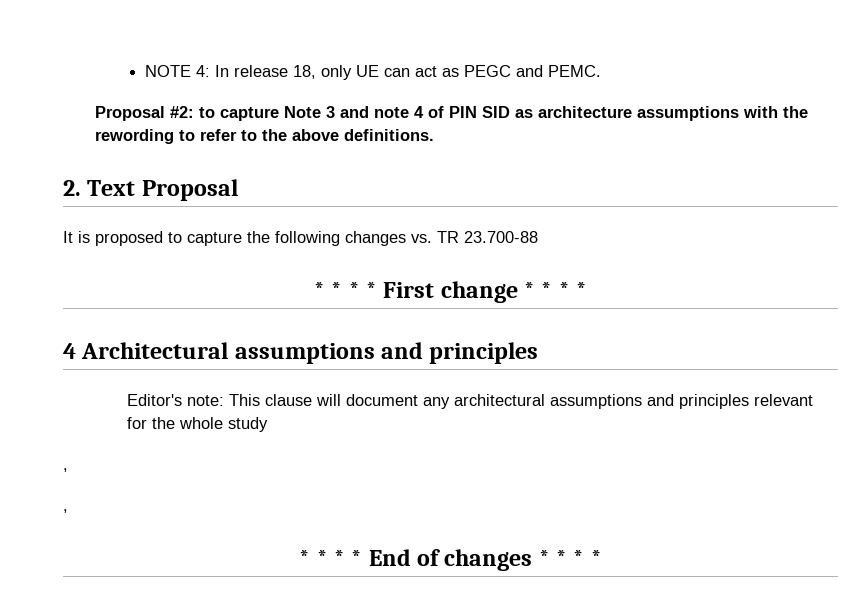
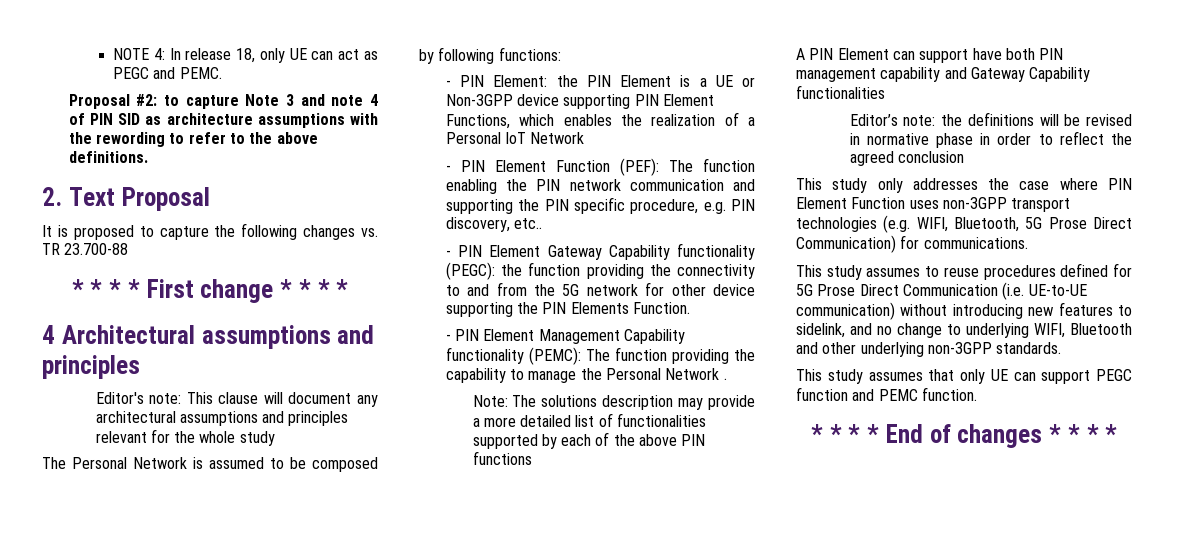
  Editor's note: This clause will document any architectural assumptions and principles relevant for the whole study
- ,
- ,
+ The Personal Network is assumed to be composed by following functions:
+ - PIN Element: the PIN Element is a UE or Non-3GPP device supporting PIN Element Functions, which enables the realization of a Personal IoT Network
+ - PIN Element Function (PEF): The function enabling the PIN network communication and supporting the PIN specific procedure, e.g. PIN discovery, etc..
+ - PIN Element Gateway Capability functionality (PEGC): the function providing the connectivity to and from the 5G network for other device supporting the PIN Elements Function.
+ - PIN Element Management Capability functionality (PEMC): The function providing the capability to manage the Personal Network .
+ Note: The solutions description may provide a more detailed list of functionalities supported by each of the above PIN functions
+ A PIN Element can support have both PIN management capability and Gateway Capability functionalities
+ Editor’s note: the definitions will be revised in normative phase in order to reflect the agreed conclusion
+ This study only addresses the case where PIN Element Function uses non-3GPP transport technologies (e.g. WIFI, Bluetooth, 5G Prose Direct Communication) for communications.
+ This study assumes to reuse procedures defined for 5G Prose Direct Communication (i.e. UE-to-UE communication) without introducing new features to sidelink, and no change to underlying WIFI, Bluetooth and other underlying non-3GPP standards.
+ This study assumes that only UE can support PEGC function and PEMC function.

